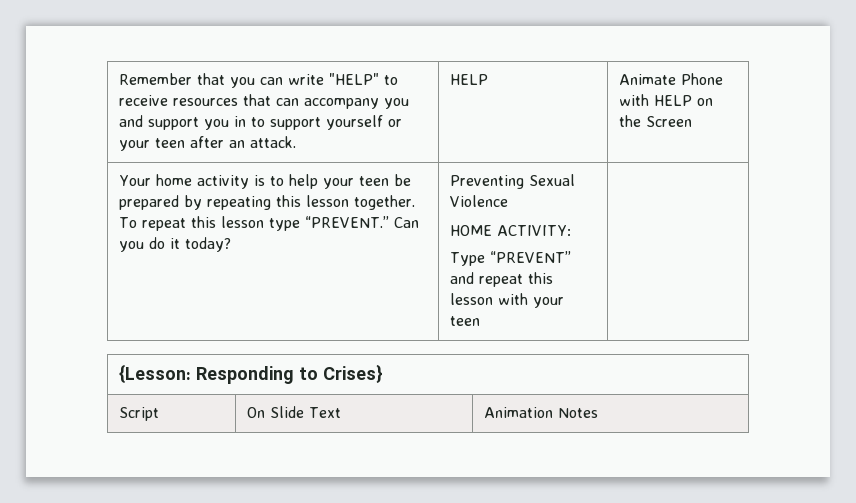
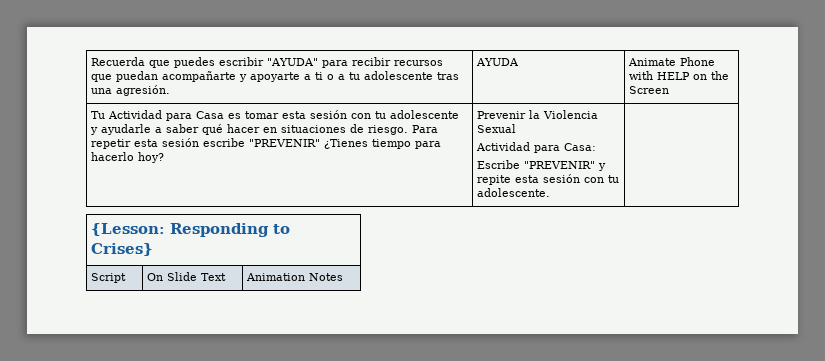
- Remember that you can write "HELP" to receive resources that can accompany you and support you in to support yourself or your teen after an attack. | HELP | Animate Phone with HELP on the Screen
+ Recuerda que puedes escribir "AYUDA" para recibir recursos que puedan acompañarte y apoyarte a ti o a tu adolescente tras una agresión. | AYUDA | Animate Phone with HELP on the Screen
- Your home activity is to help your teen be prepared by repeating this lesson together. To repeat this lesson type “PREVENT.” Can you do it today? | Preventing Sexual Violence
- HOME ACTIVITY:
- Type “PREVENT” and repeat this lesson with your teen
+ Tu Actividad para Casa es tomar esta sesión con tu adolescente y ayudarle a saber qué hacer en situaciones de riesgo. Para repetir esta sesión escribe "PREVENIR" ¿Tienes tiempo para hacerlo hoy? | Prevenir la Violencia Sexual
+ Actividad para Casa:
+ Escribe "PREVENIR" y repite esta sesión con tu adolescente.

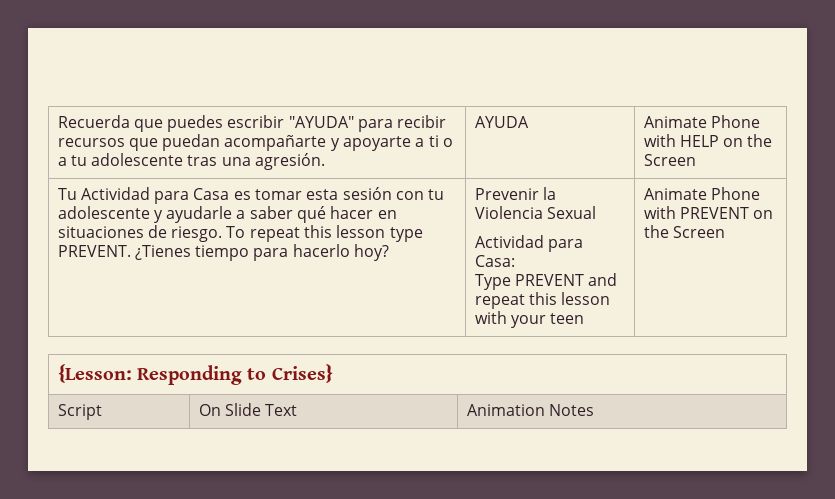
- Para repetir esta sesión escribe "PREVENIR" ¿Tienes tiempo para hacerlo hoy?
+ To repeat this lesson type PREVENT. ¿Tienes tiempo para hacerlo hoy?
- Escribe "PREVENIR" y repite esta sesión con tu adolescente.
+ Type PREVENT and repeat this lesson with your teen | Animate Phone with PREVENT on the Screen

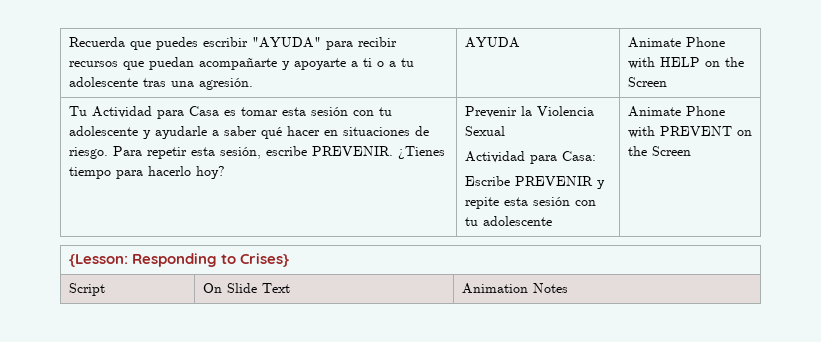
- To repeat this lesson type PREVENT.
+ Para repetir esta sesión, escribe PREVENIR.
- Type PREVENT and repeat this lesson with your teen
+ Escribe PREVENIR y repite esta sesión con tu adolescente

